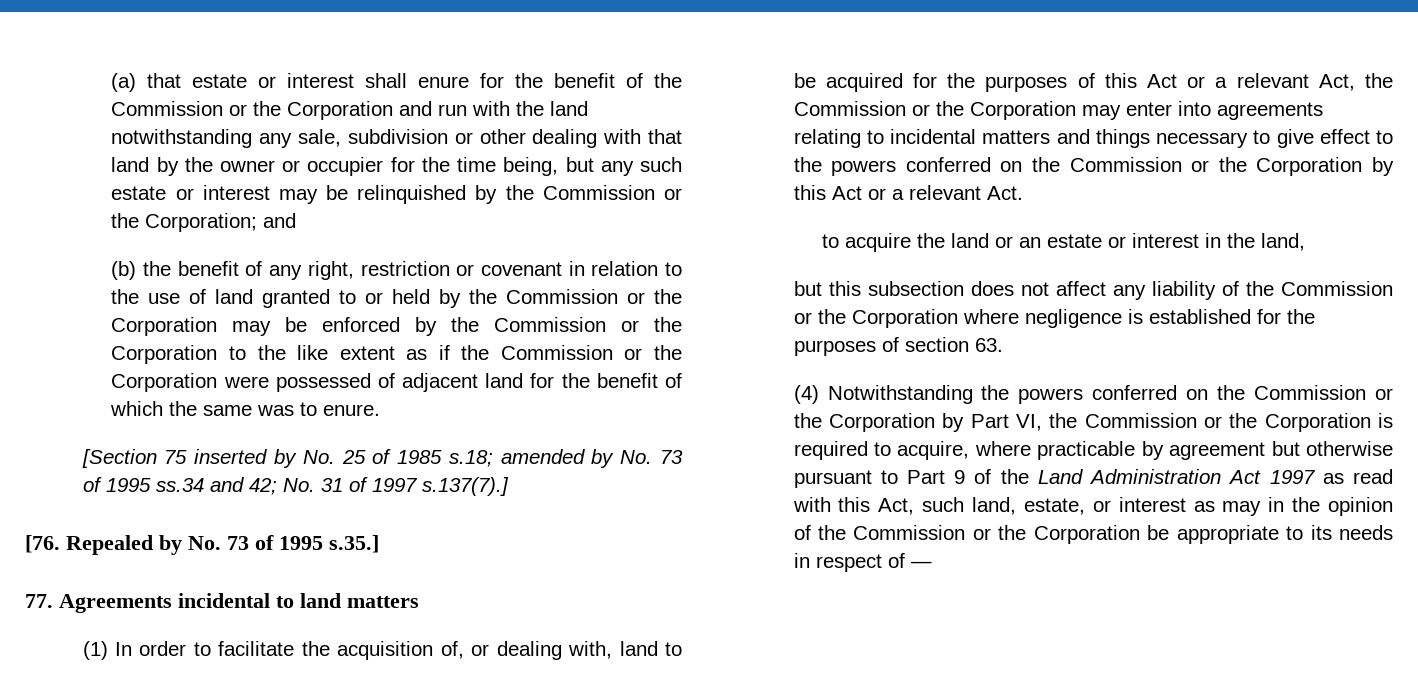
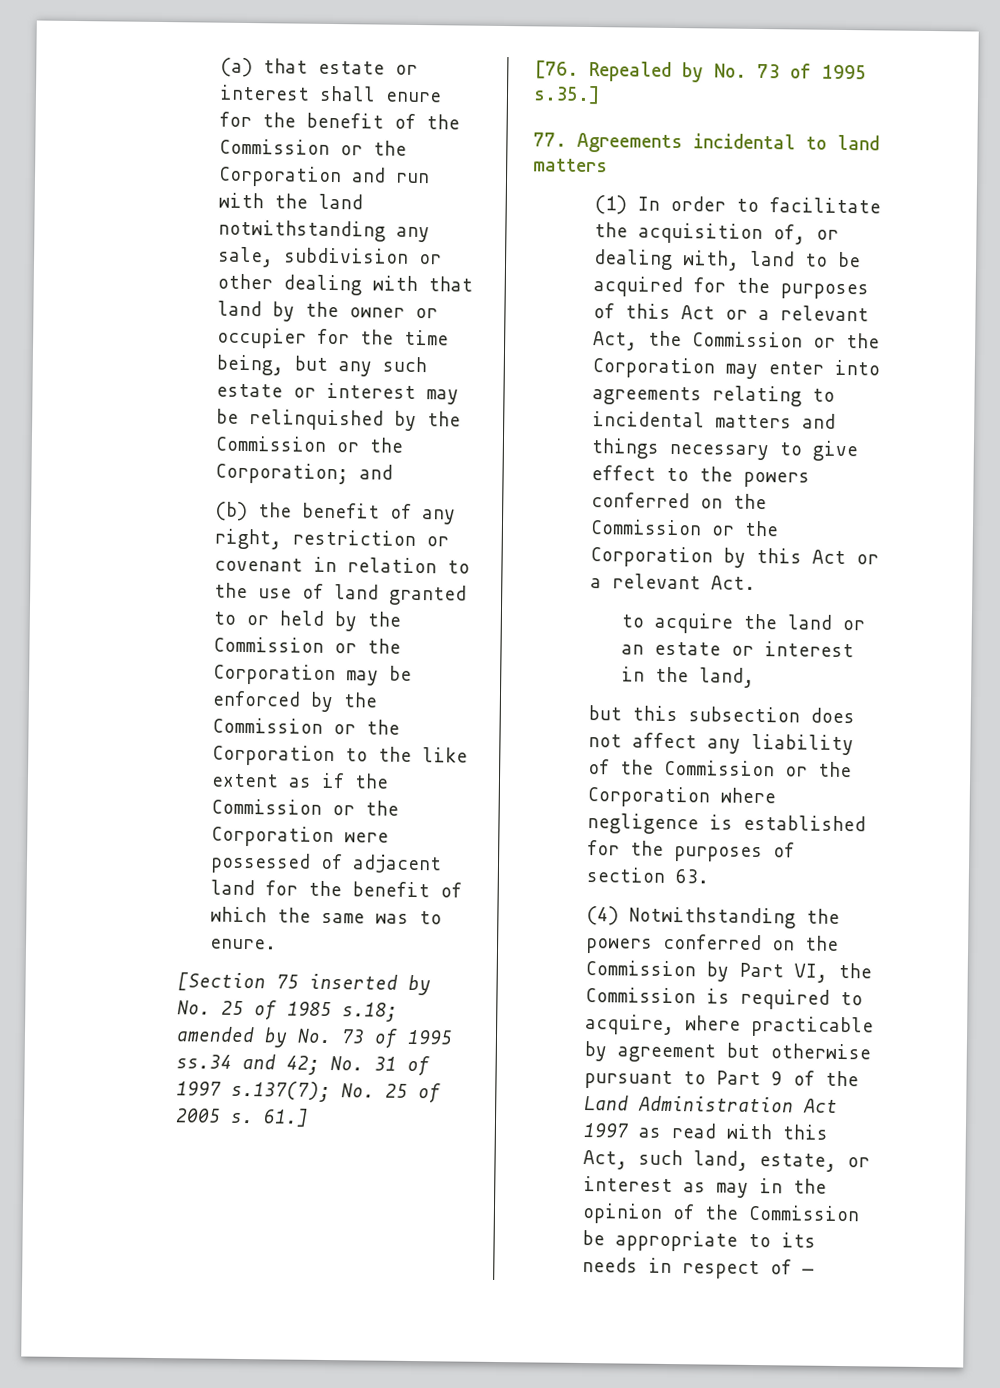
- [Section 75 inserted by No. 25 of 1985 s.18; amended by No. 73 of 1995 ss.34 and 42; No. 31 of 1997 s.137(7).]
+ [Section 75 inserted by No. 25 of 1985 s.18; amended by No. 73 of 1995 ss.34 and 42; No. 31 of 1997 s.137(7); No. 25 of 2005 s. 61.]
- (4) Notwithstanding the powers conferred on the Commission or the Corporation by Part VI, the Commission or the Corporation is required to acquire, where practicable by agreement but otherwise pursuant to Part 9 of the Land Administration Act 1997 as read with this Act, such land, estate, or interest as may in the opinion of the Commission or the Corporation be appropriate to its needs in respect of —
+ (4) Notwithstanding the powers conferred on the Commission by Part VI, the Commission is required to acquire, where practicable by agreement but otherwise pursuant to Part 9 of the Land Administration Act 1997 as read with this Act, such land, estate, or interest as may in the opinion of the Commission be appropriate to its needs in respect of —

